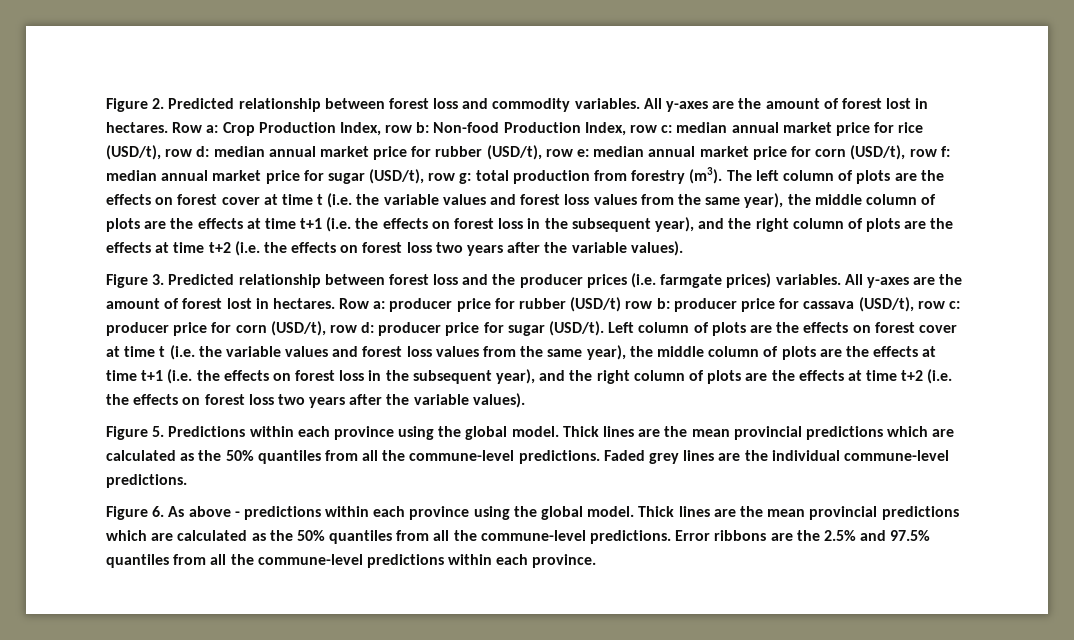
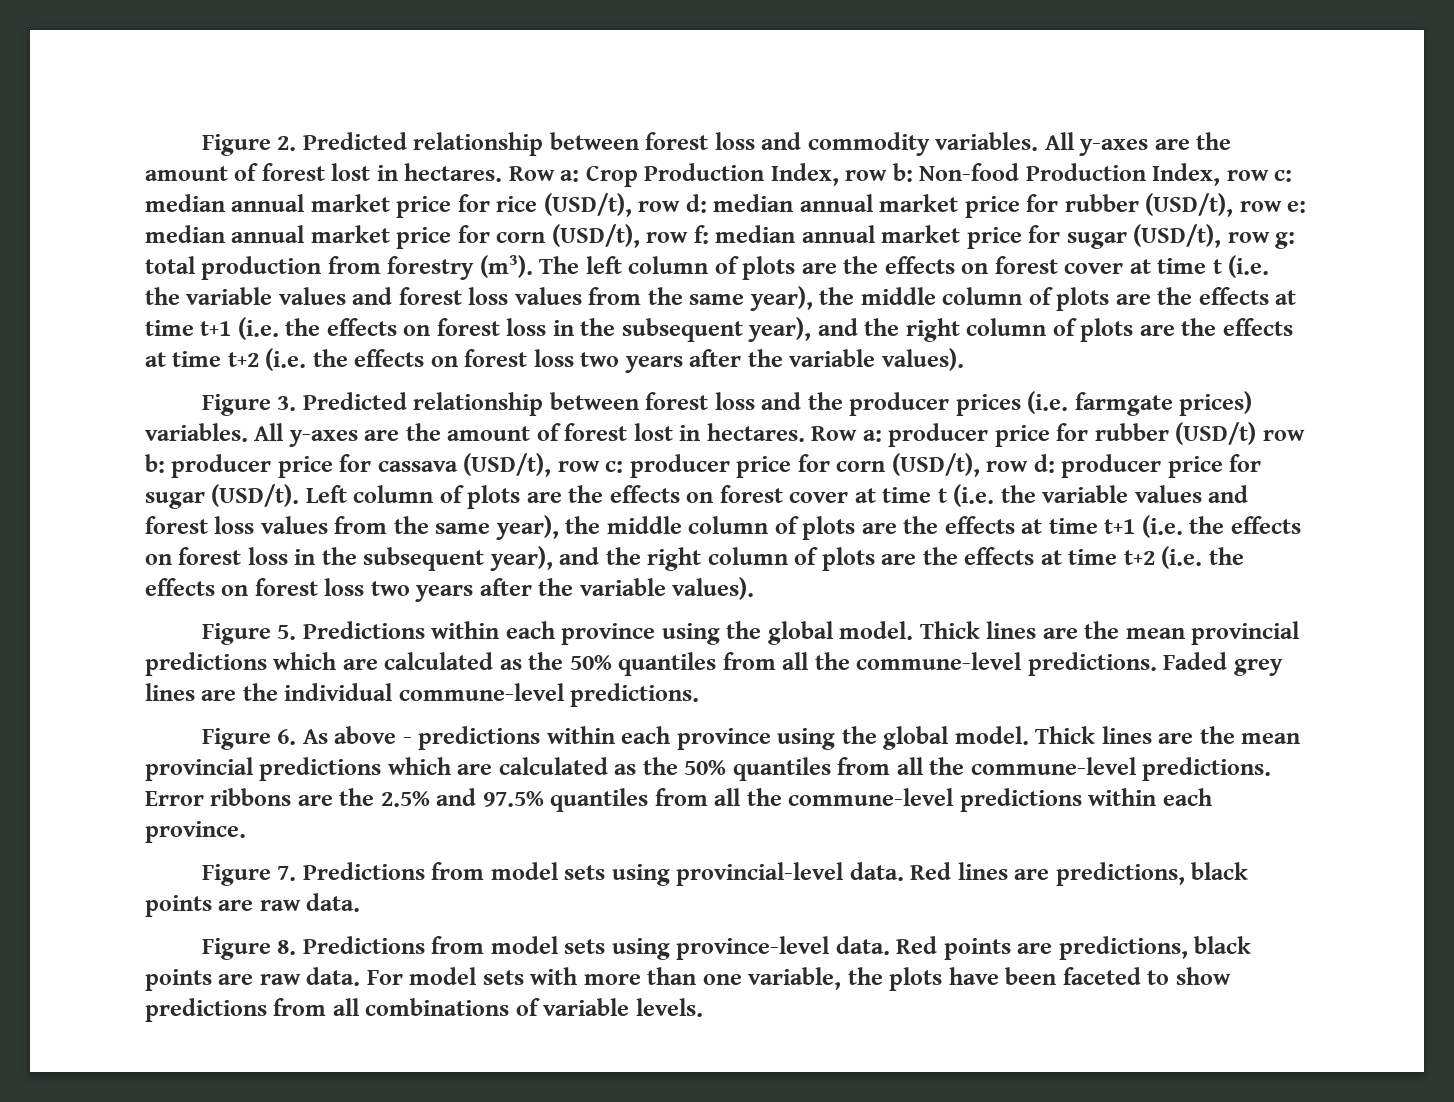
+ Figure 7. Predictions from model sets using provincial-level data. Red lines are predictions, black points are raw data.
+ Figure 8. Predictions from model sets using province-level data. Red points are predictions, black points are raw data. For model sets with more than one variable, the plots have been faceted to show predictions from all combinations of variable levels.

